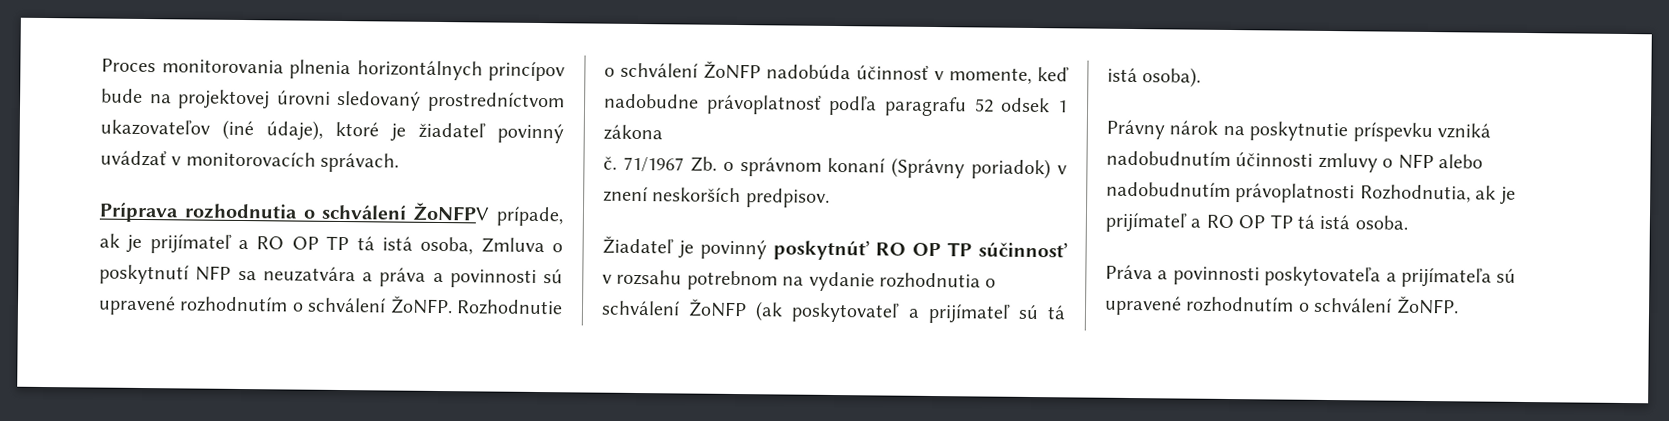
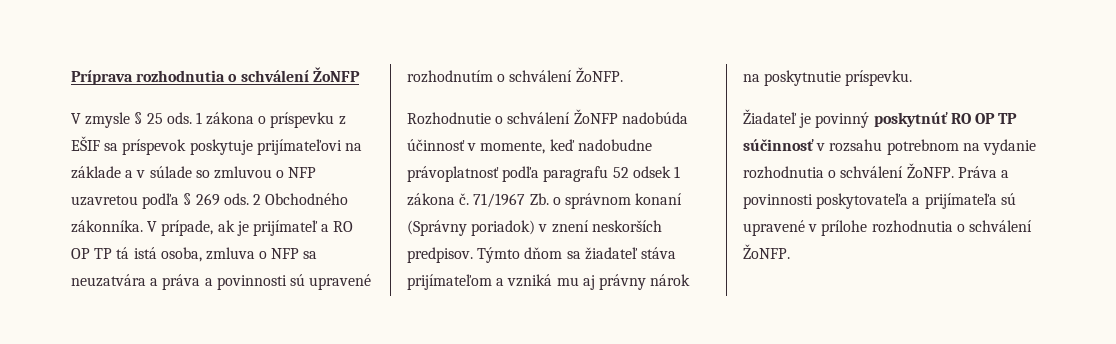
- Proces monitorovania plnenia horizontálnych princípov bude na projektovej úrovni sledovaný prostredníctvom ukazovateľov (iné údaje), ktoré je žiadateľ povinný uvádzať v monitorovacích správach.
- Príprava rozhodnutia o schválení ŽoNFPV prípade, ak je prijímateľ a RO OP TP tá istá osoba, Zmluva o poskytnutí NFP sa neuzatvára a práva a povinnosti sú upravené rozhodnutím o schválení ŽoNFP. Rozhodnutie o schválení ŽoNFP nadobúda účinnosť v momente, keď nadobudne právoplatnosť podľa paragrafu 52 odsek 1 zákona
- č.
+ Príprava rozhodnutia o schválení ŽoNFP
+ V zmysle § 25 ods. 1 zákona o príspevku z EŠIF sa príspevok poskytuje prijímateľovi na základe a v súlade so zmluvou o NFP uzavretou podľa § 269 ods. 2 Obchodného zákonníka. V prípade, ak je prijímateľ a RO OP TP tá istá osoba, zmluva o NFP sa neuzatvára a práva a povinnosti sú upravené rozhodnutím o schválení ŽoNFP.
+ Rozhodnutie o schválení ŽoNFP nadobúda účinnosť v momente, keď nadobudne právoplatnosť podľa paragrafu 52 odsek 1 zákona č.
+ Týmto dňom sa žiadateľ stáva prijímateľom a vzniká mu aj právny nárok na poskytnutie príspevku.
- Žiadateľ je povinný poskytnúť RO OP TP súčinnosť v rozsahu potrebnom na vydanie rozhodnutia o schválení ŽoNFP (ak poskytovateľ a prijímateľ sú tá istá osoba).
- Právny nárok na poskytnutie príspevku vzniká nadobudnutím účinnosti zmluvy o NFP alebo nadobudnutím právoplatnosti Rozhodnutia, ak je prijímateľ a RO OP TP tá istá osoba.
- Práva a povinnosti poskytovateľa a prijímateľa sú upravené rozhodnutím o schválení ŽoNFP.
+ Žiadateľ je povinný poskytnúť RO OP TP súčinnosť v rozsahu potrebnom na vydanie rozhodnutia o schválení ŽoNFP. Práva a povinnosti poskytovateľa a prijímateľa sú upravené v prílohe rozhodnutia o schválení ŽoNFP.

